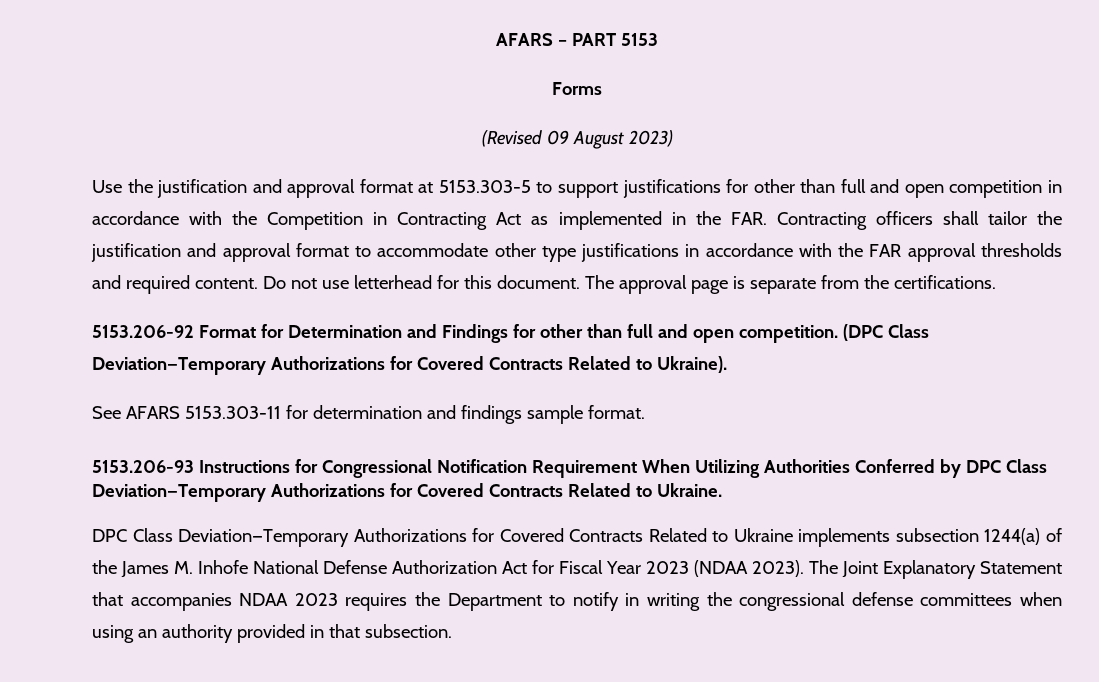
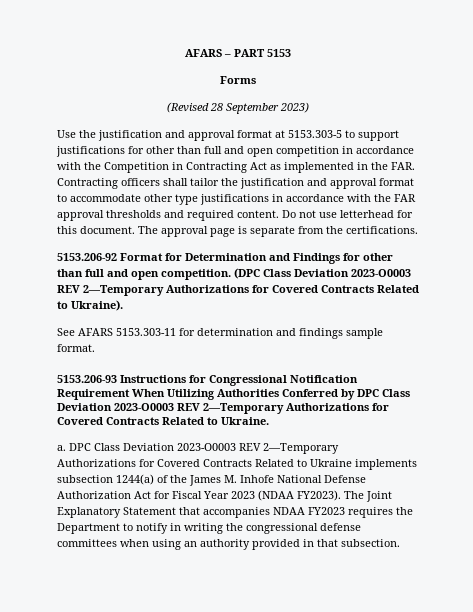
- (Revised 09 August 2023)
+ (Revised 28 September 2023)
- (DPC Class Deviation—Temporary Authorizations for Covered Contracts Related to Ukraine).
+ (DPC Class Deviation 2023-O0003 REV 2—Temporary Authorizations for Covered Contracts Related to Ukraine).
- 5153.206-93 Instructions for Congressional Notification Requirement When Utilizing Authorities Conferred by DPC Class Deviation—Temporary Authorizations for Covered Contracts Related to Ukraine.
+ 5153.206-93 Instructions for Congressional Notification Requirement When Utilizing Authorities Conferred by DPC Class Deviation 2023-O0003 REV 2—Temporary Authorizations for Covered Contracts Related to Ukraine.
- DPC Class Deviation—Temporary Authorizations for Covered Contracts Related to Ukraine implements subsection 1244(a) of the James M. Inhofe National Defense Authorization Act for Fiscal Year 2023 (NDAA 2023).
+ a. DPC Class Deviation 2023-O0003 REV 2—Temporary Authorizations for Covered Contracts Related to Ukraine implements subsection 1244(a) of the James M. Inhofe National Defense Authorization Act for Fiscal Year 2023 (NDAA FY2023).
- The Joint Explanatory Statement that accompanies NDAA 2023 requires the Department to notify in writing the congressional defense committees when using an authority provided in that subsection.
+ The Joint Explanatory Statement that accompanies NDAA FY2023 requires the Department to notify in writing the congressional defense committees when using an authority provided in that subsection.

